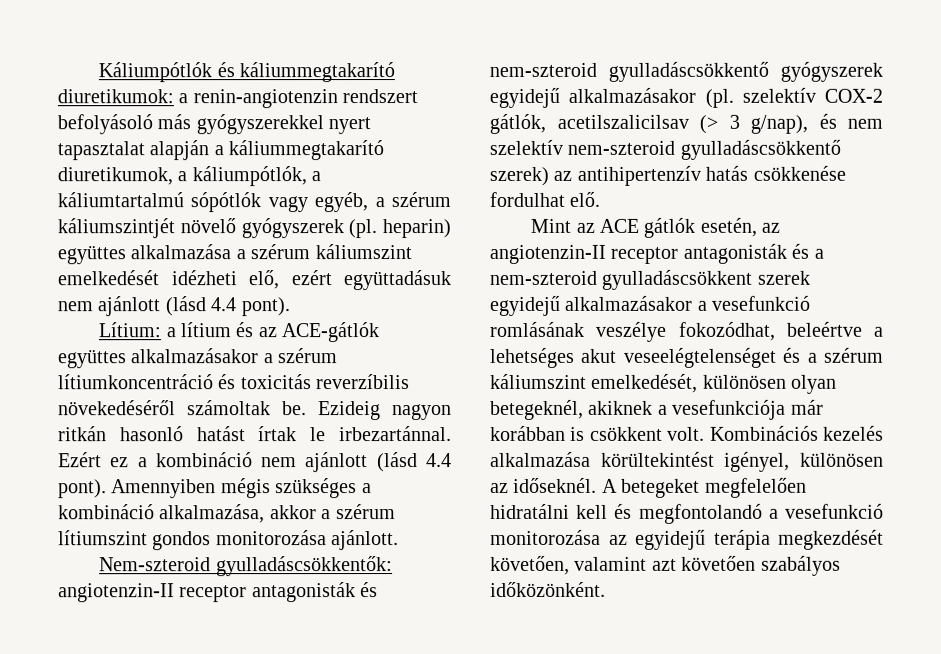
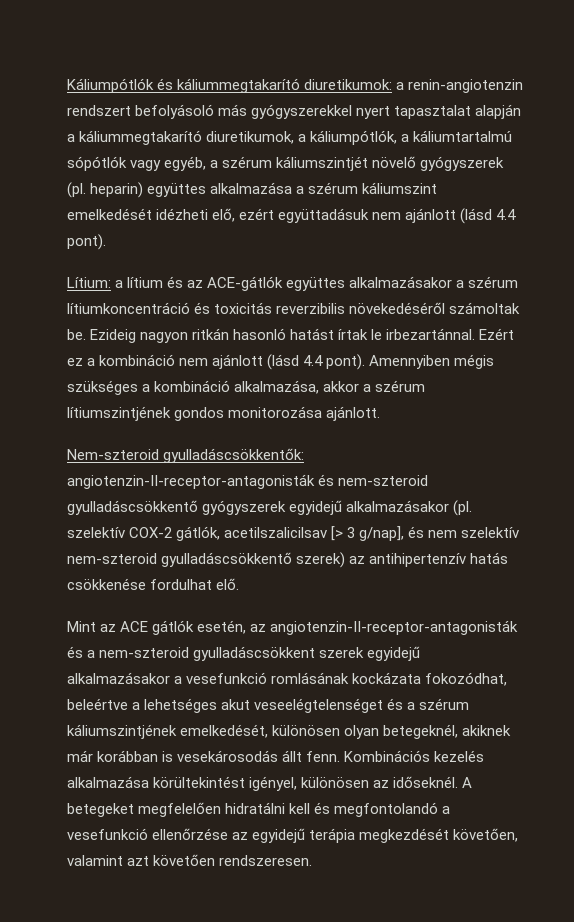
- Lítium: a lítium és az ACE-gátlók együttes alkalmazásakor a szérum lítiumkoncentráció és toxicitás reverzíbilis növekedéséről számoltak be.
+ Lítium: a lítium és az ACE-gátlók együttes alkalmazásakor a szérum lítiumkoncentráció és toxicitás reverzibilis növekedéséről számoltak be.
- Amennyiben mégis szükséges a kombináció alkalmazása, akkor a szérum lítiumszint gondos monitorozása ajánlott.
+ Amennyiben mégis szükséges a kombináció alkalmazása, akkor a szérum lítiumszintjének gondos monitorozása ajánlott.
- Nem-szteroid gyulladáscsökkentők: angiotenzin-II receptor antagonisták és nem-szteroid gyulladáscsökkentő gyógyszerek egyidejű alkalmazásakor (pl. szelektív COX-2 gátlók, acetilszalicilsav (> 3 g/nap), és nem szelektív nem-szteroid gyulladáscsökkentő szerek) az antihipertenzív hatás csökkenése fordulhat elő.
+ Nem-szteroid gyulladáscsökkentők: angiotenzin-II-receptor-antagonisták és nem-szteroid gyulladáscsökkentő gyógyszerek egyidejű alkalmazásakor (pl. szelektív COX-2 gátlók, acetilszalicilsav [> 3 g/nap], és nem szelektív nem-szteroid gyulladáscsökkentő szerek) az antihipertenzív hatás csökkenése fordulhat elő.
- Mint az ACE gátlók esetén, az angiotenzin-II receptor antagonisták és a nem-szteroid gyulladáscsökkent szerek egyidejű alkalmazásakor a vesefunkció romlásának veszélye fokozódhat, beleértve a lehetséges akut veseelégtelenséget és a szérum káliumszint emelkedését, különösen olyan betegeknél, akiknek a vesefunkciója már korábban is csökkent volt.
+ Mint az ACE gátlók esetén, az angiotenzin-II-receptor-antagonisták és a nem-szteroid gyulladáscsökkent szerek egyidejű alkalmazásakor a vesefunkció romlásának kockázata fokozódhat, beleértve a lehetséges akut veseelégtelenséget és a szérum káliumszintjének emelkedését, különösen olyan betegeknél, akiknek már korábban is vesekárosodás állt fenn.
- A betegeket megfelelően hidratálni kell és megfontolandó a vesefunkció monitorozása az egyidejű terápia megkezdését követően, valamint azt követően szabályos időközönként.
+ A betegeket megfelelően hidratálni kell és megfontolandó a vesefunkció ellenőrzése az egyidejű terápia megkezdését követően, valamint azt követően rendszeresen.

